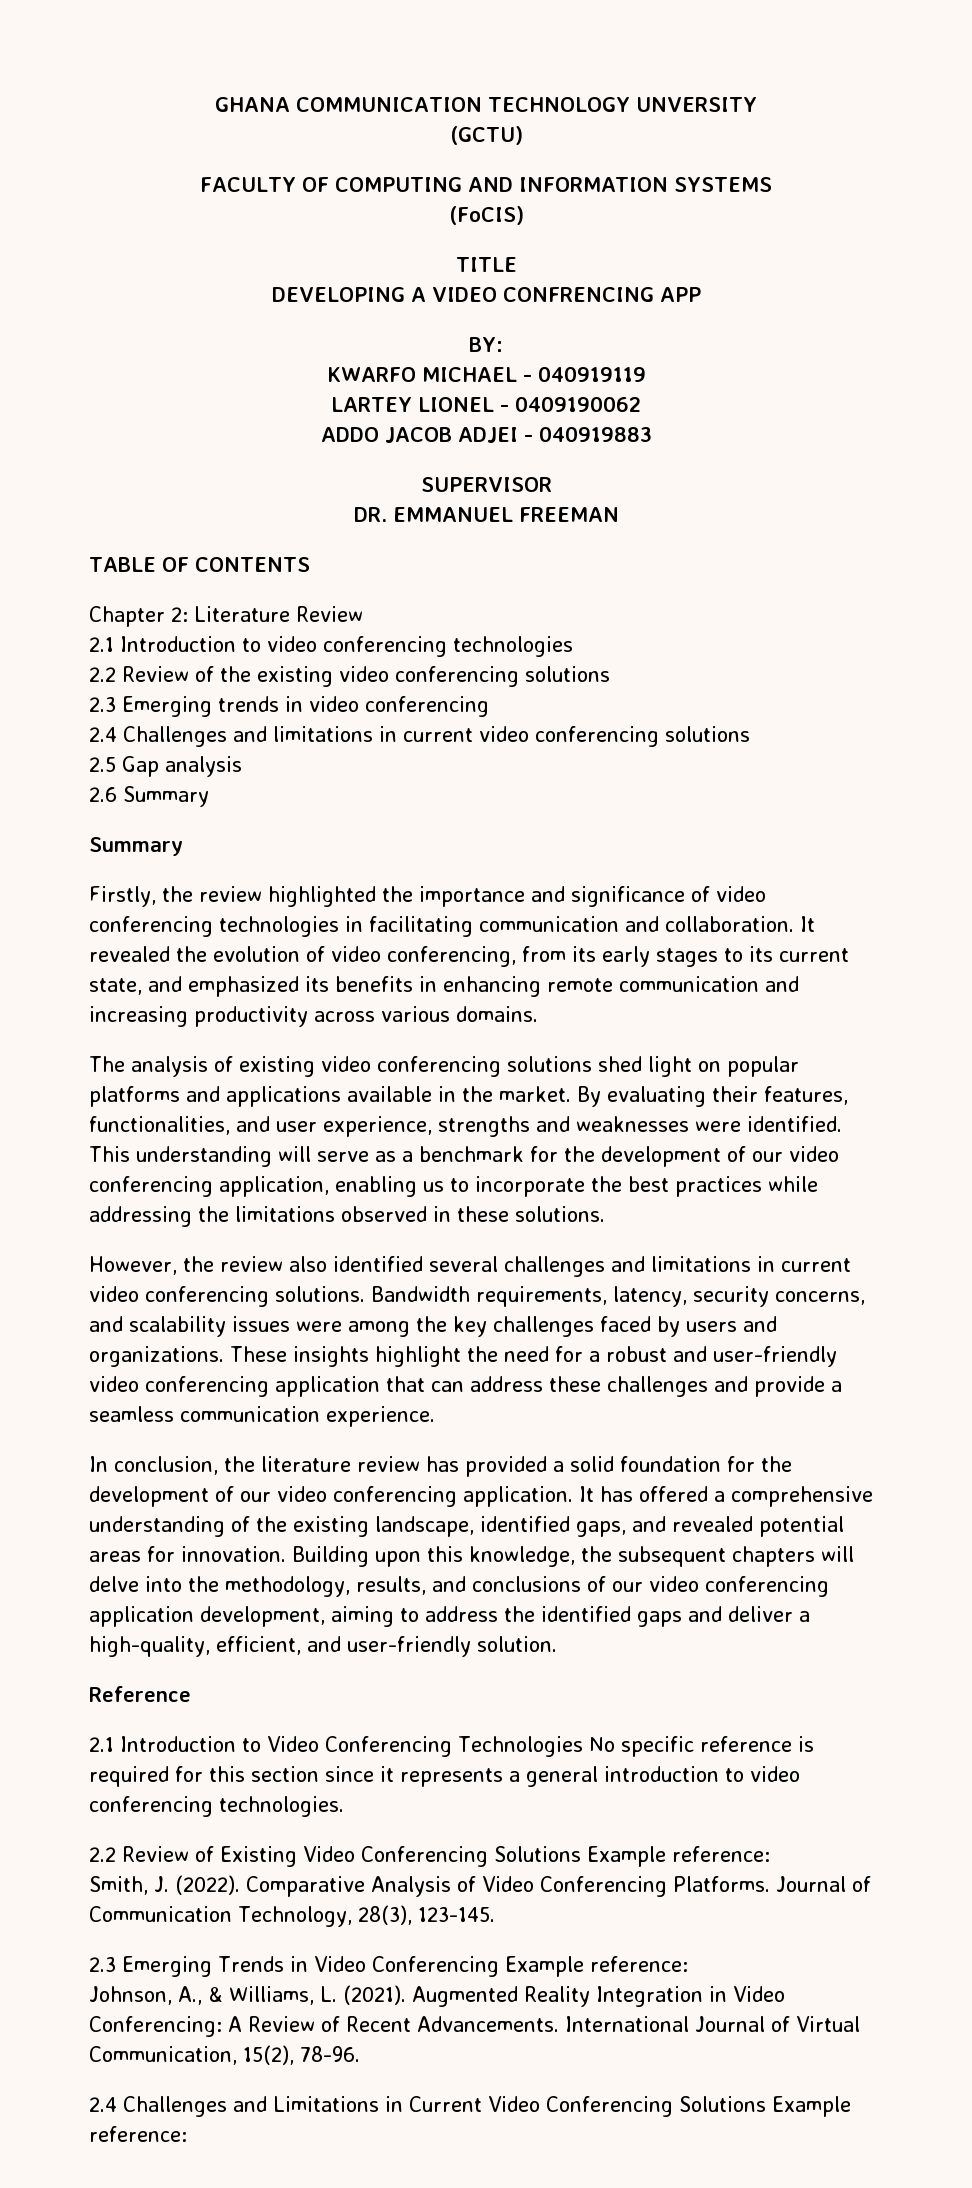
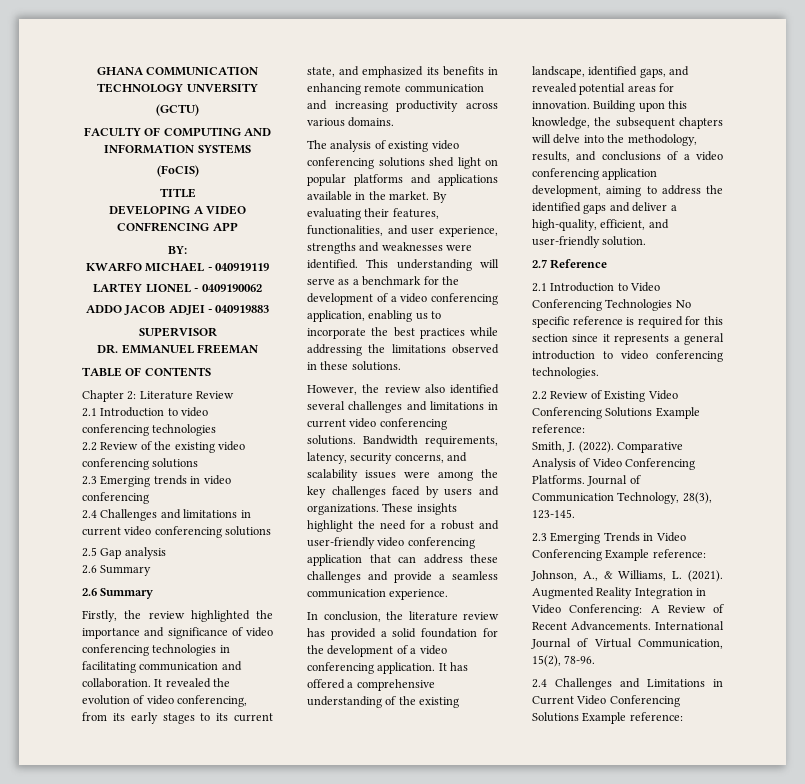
  2.5 Gap analysis
  2.6 Summary
- Summary
+ 2.6 Summary
- This understanding will serve as a benchmark for the development of our video conferencing application, enabling us to incorporate the best practices while addressing the limitations observed in these solutions.
+ This understanding will serve as a benchmark for the development of a video conferencing application, enabling us to incorporate the best practices while addressing the limitations observed in these solutions.
- In conclusion, the literature review has provided a solid foundation for the development of our video conferencing application.
+ In conclusion, the literature review has provided a solid foundation for the development of a video conferencing application.
- Building upon this knowledge, the subsequent chapters will delve into the methodology, results, and conclusions of our video conferencing application development, aiming to address the identified gaps and deliver a high-quality, efficient, and user-friendly solution.
+ Building upon this knowledge, the subsequent chapters will delve into the methodology, results, and conclusions of a video conferencing application development, aiming to address the identified gaps and deliver a high-quality, efficient, and user-friendly solution.
- Reference
+ 2.7 Reference

